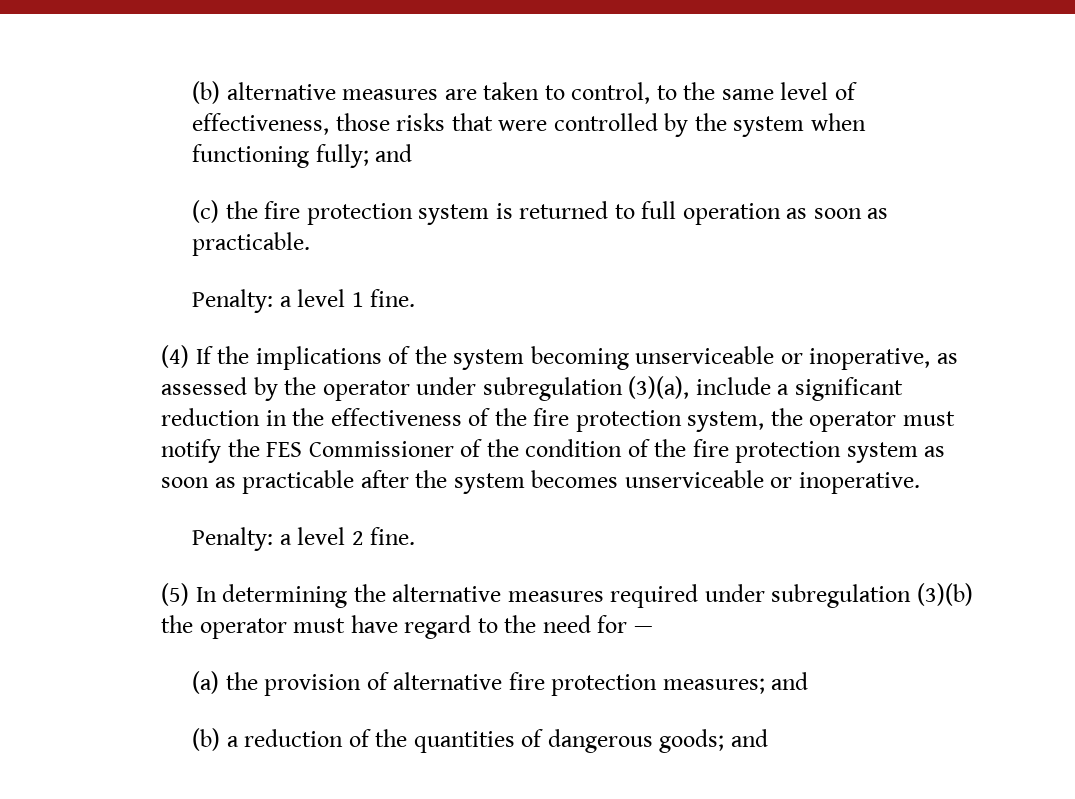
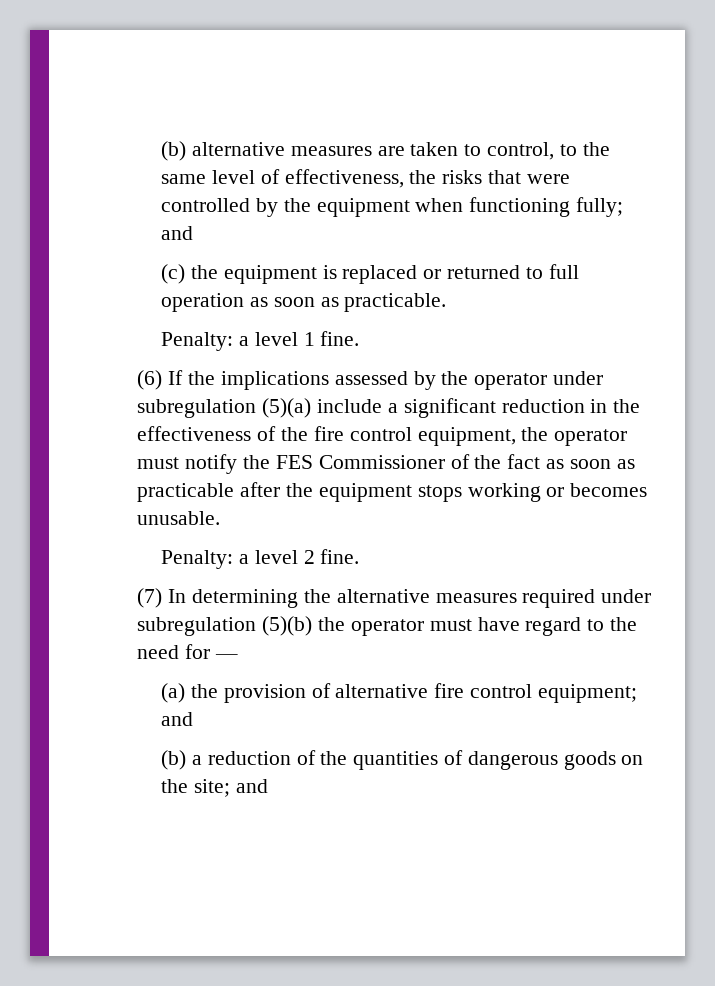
- (b) alternative measures are taken to control, to the same level of effectiveness, those risks that were controlled by the system when functioning fully; and
+ (b) alternative measures are taken to control, to the same level of effectiveness, the risks that were controlled by the equipment when functioning fully; and
- (c) the fire protection system is returned to full operation as soon as practicable.
+ (c) the equipment is replaced or returned to full operation as soon as practicable.
- (4) If the implications of the system becoming unserviceable or inoperative, as assessed by the operator under subregulation (3)(a), include a significant reduction in the effectiveness of the fire protection system, the operator must notify the FES Commissioner of the condition of the fire protection system as soon as practicable after the system becomes unserviceable or inoperative.
+ (6) If the implications assessed by the operator under subregulation (5)(a) include a significant reduction in the effectiveness of the fire control equipment, the operator must notify the FES Commissioner of the fact as soon as practicable after the equipment stops working or becomes unusable.
- (5) In determining the alternative measures required under subregulation (3)(b) the operator must have regard to the need for —
+ (7) In determining the alternative measures required under subregulation (5)(b) the operator must have regard to the need for —
- (a) the provision of alternative fire protection measures; and
+ (a) the provision of alternative fire control equipment; and
- (b) a reduction of the quantities of dangerous goods; and
+ (b) a reduction of the quantities of dangerous goods on the site; and

